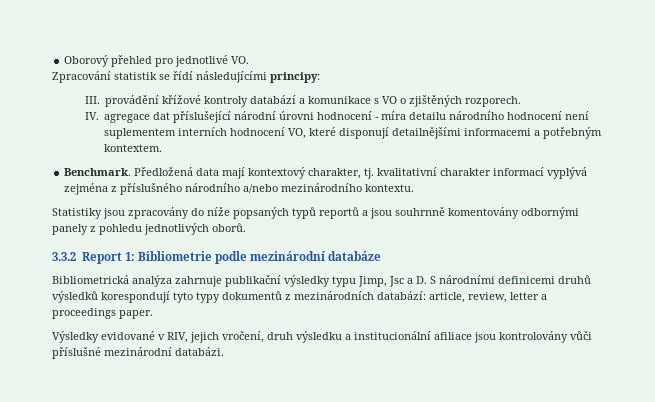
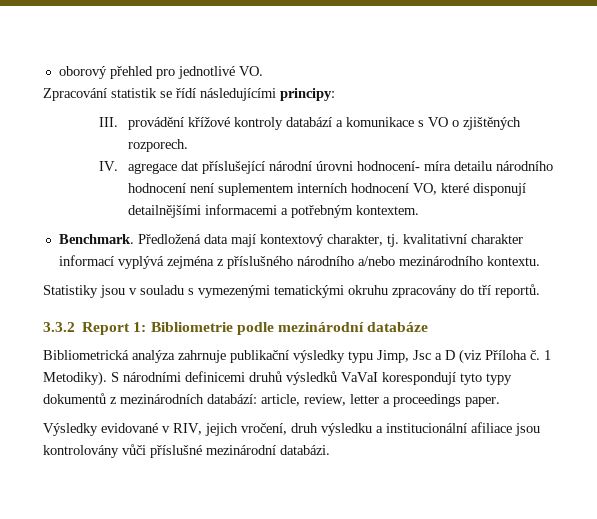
- Oborový přehled pro jednotlivé VO.
+ oborový přehled pro jednotlivé VO.
- IV. agregace dat příslušející národní úrovni hodnocení - míra detailu národního hodnocení není suplementem interních hodnocení VO, které disponují detailnějšími informacemi a potřebným kontextem.
+ IV. agregace dat příslušející národní úrovni hodnocení- míra detailu národního hodnocení není suplementem interních hodnocení VO, které disponují detailnějšími informacemi a potřebným kontextem.
- Statistiky jsou zpracovány do níže popsaných typů reportů a jsou souhrnně komentovány odbornými panely z pohledu jednotlivých oborů.
+ Statistiky jsou v souladu s vymezenými tematickými okruhu zpracovány do tří reportů.
- Bibliometrická analýza zahrnuje publikační výsledky typu Jimp, Jsc a D. S národními definicemi druhů výsledků korespondují tyto typy dokumentů z mezinárodních databází: article, review, letter a proceedings paper.
+ Bibliometrická analýza zahrnuje publikační výsledky typu Jimp, Jsc a D (viz Příloha č. 1 Metodiky). S národními definicemi druhů výsledků VaVaI korespondují tyto typy dokumentů z mezinárodních databází: article, review, letter a proceedings paper.

